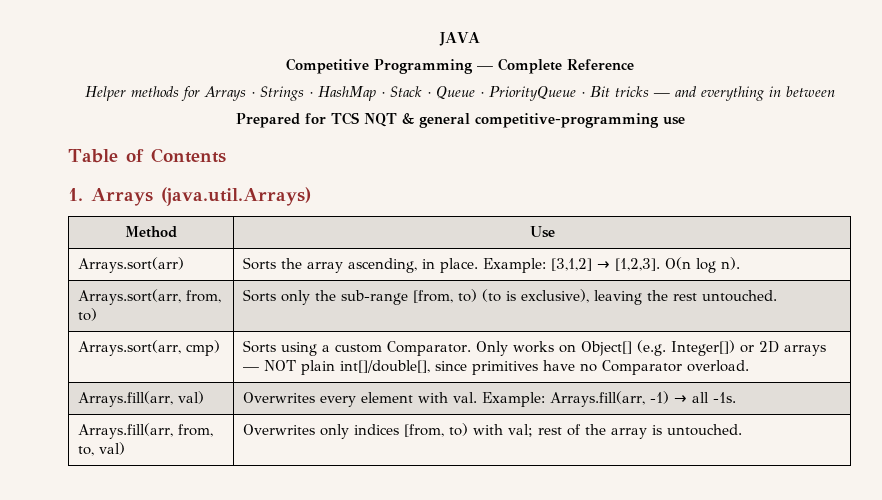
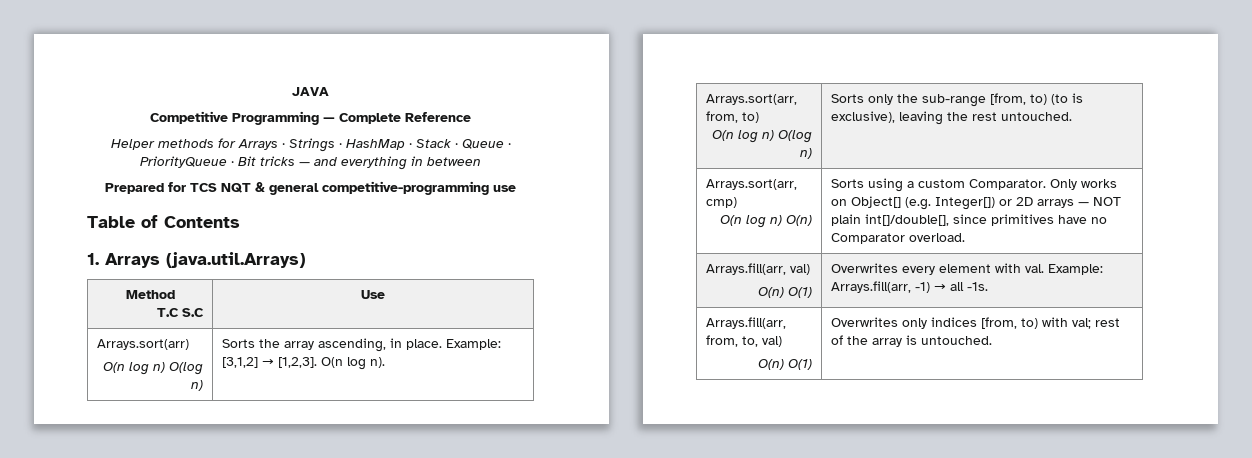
- Method | Use
+ Method
+ T.C S.C | Use
- Arrays.sort(arr) | Sorts the array ascending, in place. Example: [3,1,2] → [1,2,3]. O(n log n).
+ Arrays.sort(arr)
+ O(n log n) O(log n) | Sorts the array ascending, in place. Example: [3,1,2] → [1,2,3]. O(n log n).
- Arrays.sort(arr, from, to) | Sorts only the sub-range [from, to) (to is exclusive), leaving the rest untouched.
+ Arrays.sort(arr, from, to)
+ O(n log n) O(log n) | Sorts only the sub-range [from, to) (to is exclusive), leaving the rest untouched.
- Arrays.sort(arr, cmp) | Sorts using a custom Comparator. Only works on Object[] (e.g. Integer[]) or 2D arrays — NOT plain int[]/double[], since primitives have no Comparator overload.
+ Arrays.sort(arr, cmp)
+ O(n log n) O(n) | Sorts using a custom Comparator. Only works on Object[] (e.g. Integer[]) or 2D arrays — NOT plain int[]/double[], since primitives have no Comparator overload.
- Arrays.fill(arr, val) | Overwrites every element with val. Example: Arrays.fill(arr, -1) → all -1s.
+ Arrays.fill(arr, val)
+ O(n) O(1) | Overwrites every element with val. Example: Arrays.fill(arr, -1) → all -1s.
- Arrays.fill(arr, from, to, val) | Overwrites only indices [from, to) with val; rest of the array is untouched.
+ Arrays.fill(arr, from, to, val)
+ O(n) O(1) | Overwrites only indices [from, to) with val; rest of the array is untouched.

